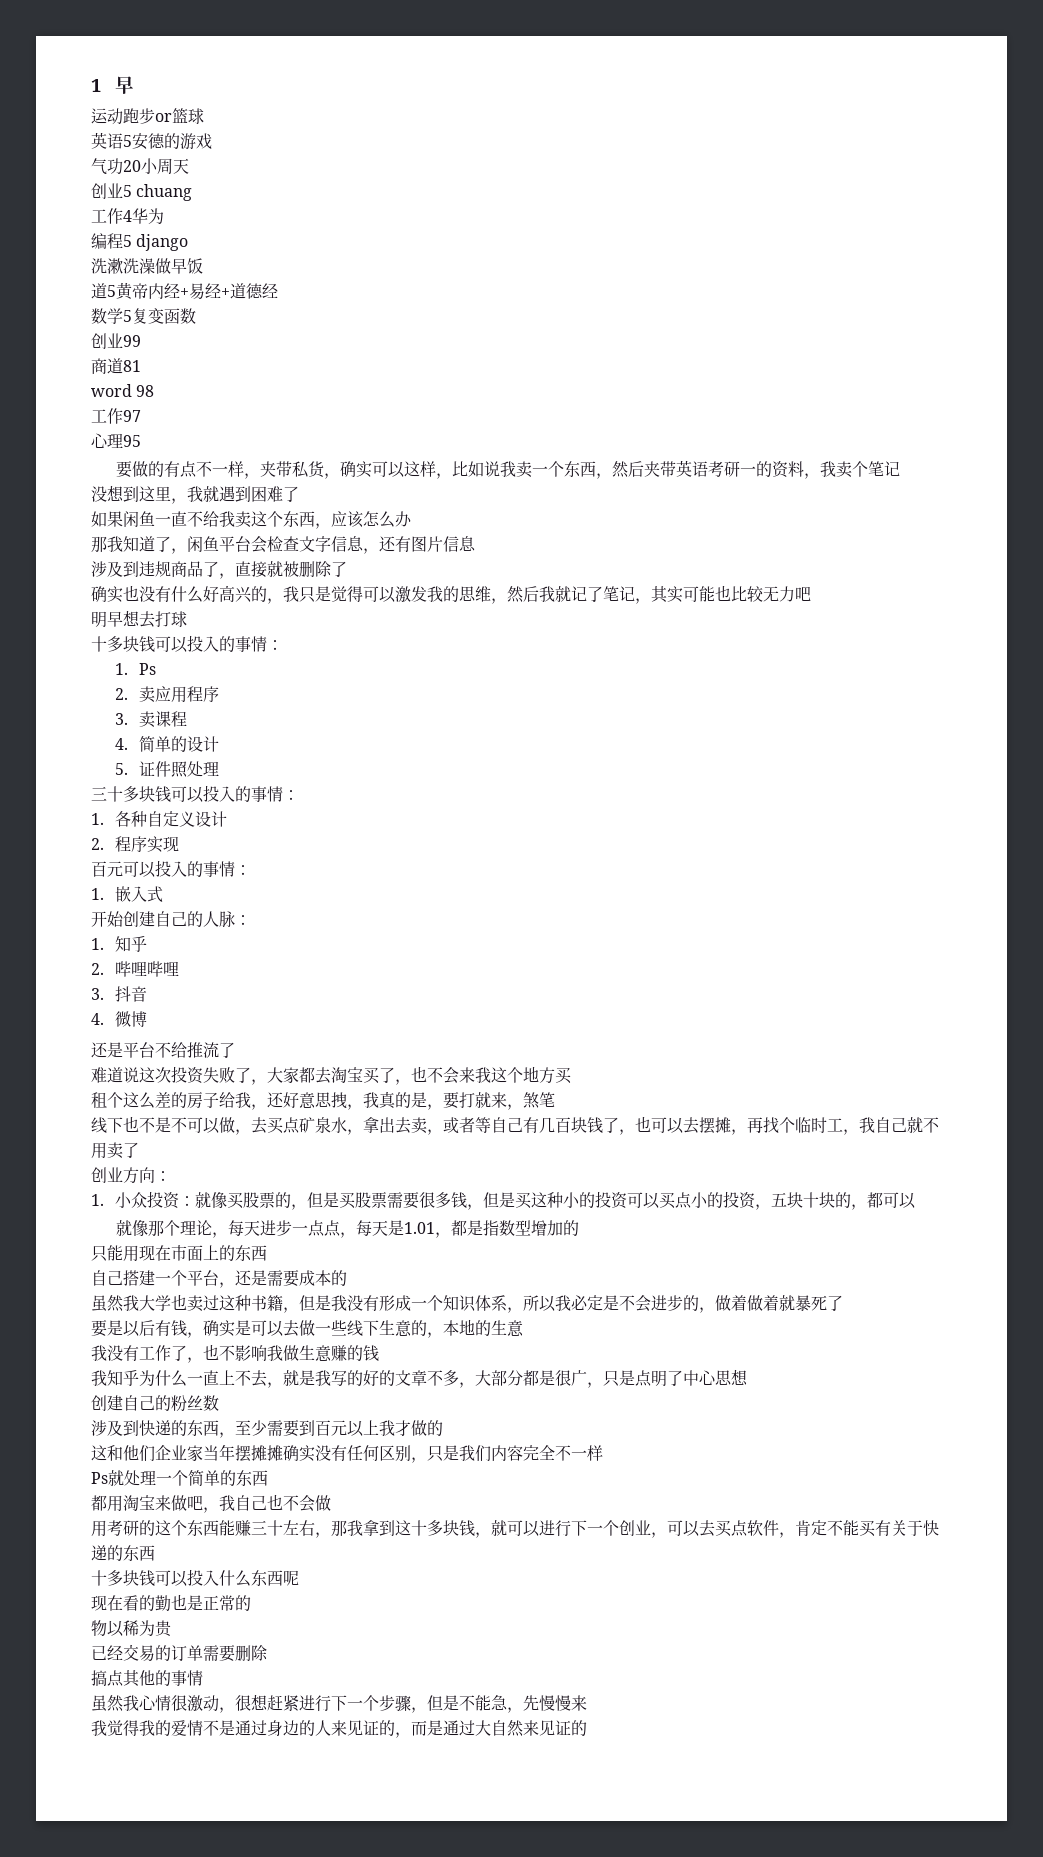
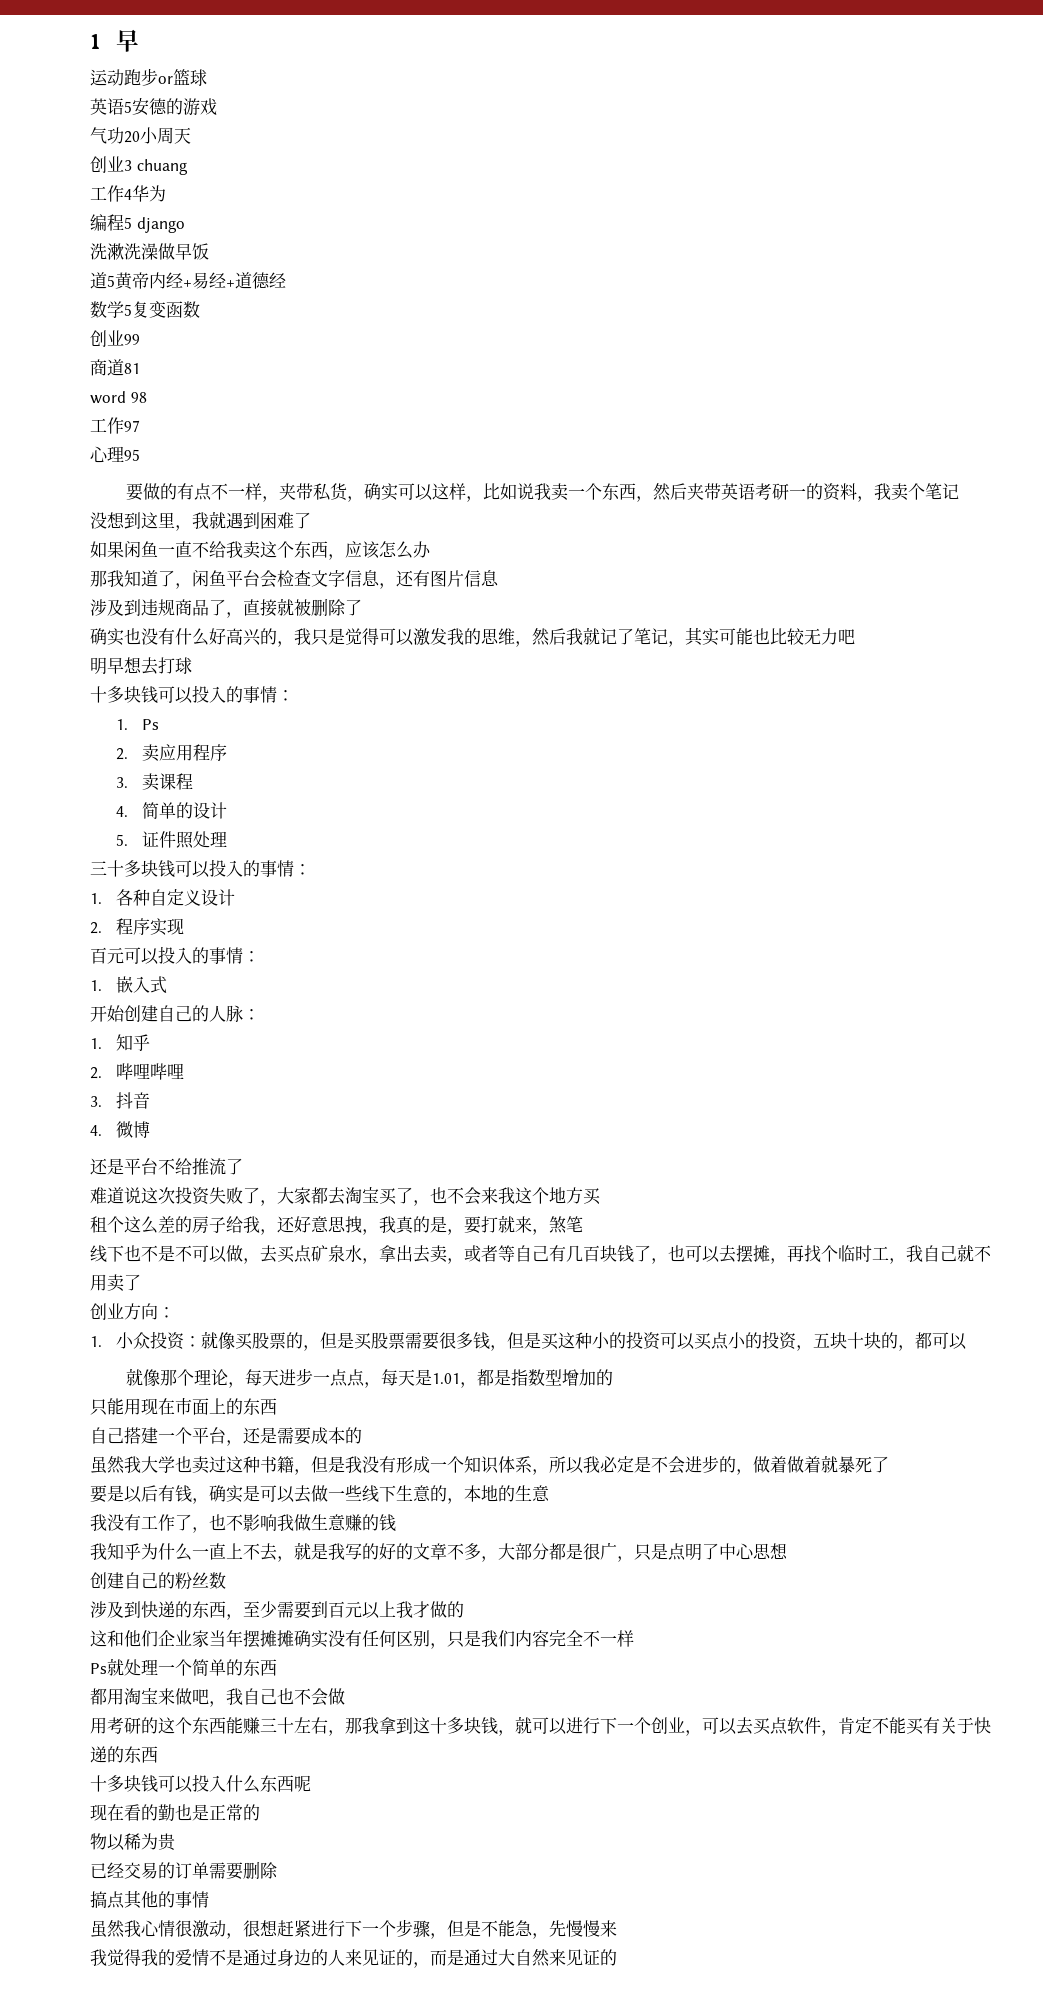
- 创业5 chuang
+ 创业3 chuang

